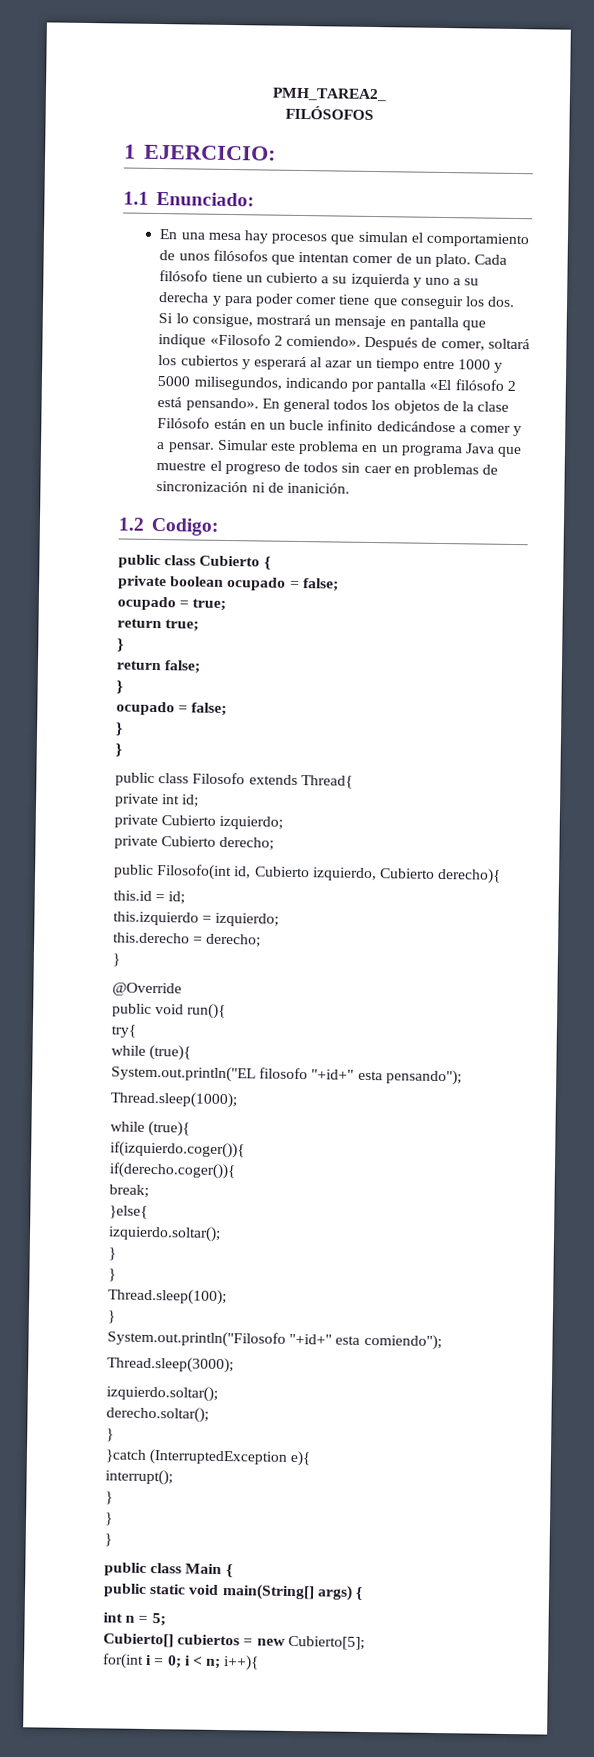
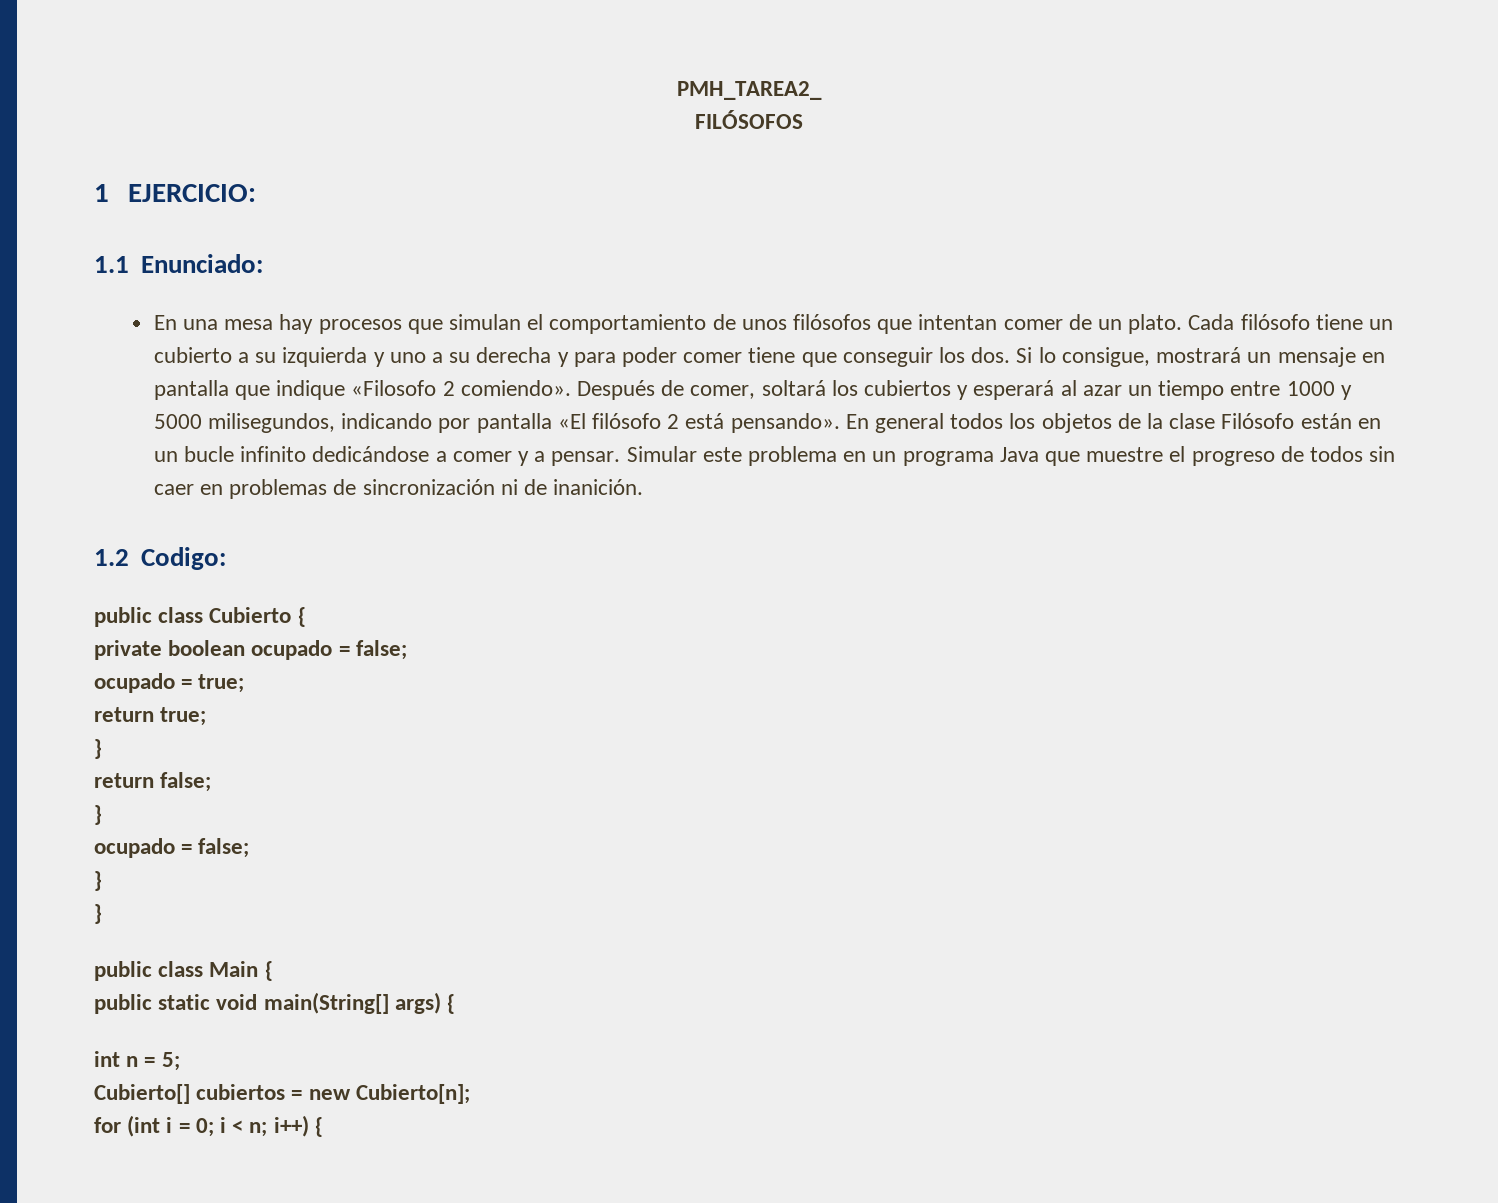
- public class Filosofo extends Thread{
- private int id;
- private Cubierto izquierdo;
- private Cubierto derecho;
- public Filosofo(int id, Cubierto izquierdo, Cubierto derecho){
- this.id = id;
- this.izquierdo = izquierdo;
- this.derecho = derecho;
- }
- @Override
- public void run(){
- try{
- while (true){
- System.out.println("EL filosofo "+id+" esta pensando");
- Thread.sleep(1000);
- while (true){
- if(izquierdo.coger()){
- if(derecho.coger()){
- break;
- }else{
- izquierdo.soltar();
- }
- }
- Thread.sleep(100);
- }
- System.out.println("Filosofo "+id+" esta comiendo");
- Thread.sleep(3000);
- izquierdo.soltar();
- derecho.soltar();
- }
- }catch (InterruptedException e){
- interrupt();
- }
- }
- }
- Cubierto[] cubiertos = new Cubierto[5];
- for(int i = 0; i < n; i++){
+ Cubierto[] cubiertos = new Cubierto[n];
+ for (int i = 0; i < n; i++) {

